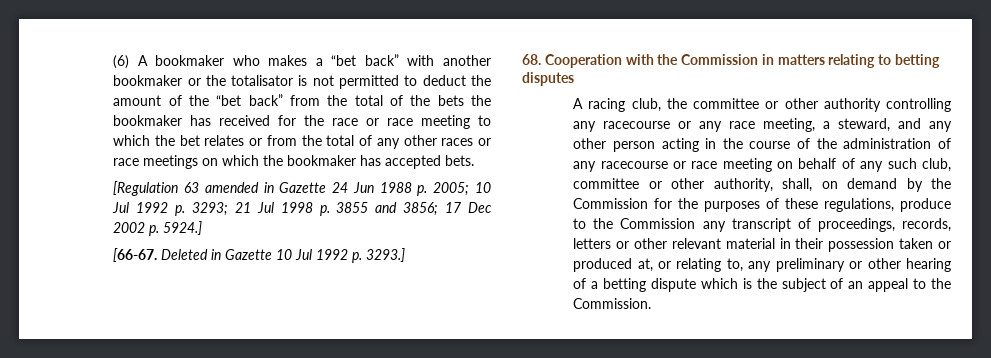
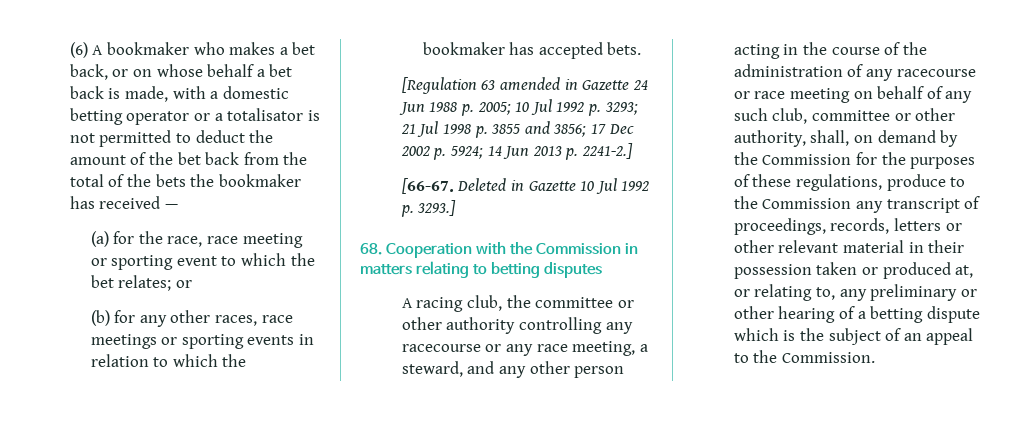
- (6) A bookmaker who makes a “bet back” with another bookmaker or the totalisator is not permitted to deduct the amount of the “bet back” from the total of the bets the bookmaker has received for the race or race meeting to which the bet relates or from the total of any other races or race meetings on which the bookmaker has accepted bets.
+ (6) A bookmaker who makes a bet back, or on whose behalf a bet back is made, with a domestic betting operator or a totalisator is not permitted to deduct the amount of the bet back from the total of the bets the bookmaker has received —
+ (a) for the race, race meeting or sporting event to which the bet relates; or
+ (b) for any other races, race meetings or sporting events in relation to which the bookmaker has accepted bets.
- [Regulation 63 amended in Gazette 24 Jun 1988 p. 2005; 10 Jul 1992 p. 3293; 21 Jul 1998 p. 3855 and 3856; 17 Dec 2002 p. 5924.]
+ [Regulation 63 amended in Gazette 24 Jun 1988 p. 2005; 10 Jul 1992 p. 3293; 21 Jul 1998 p. 3855 and 3856; 17 Dec 2002 p. 5924; 14 Jun 2013 p. 2241-2.]

